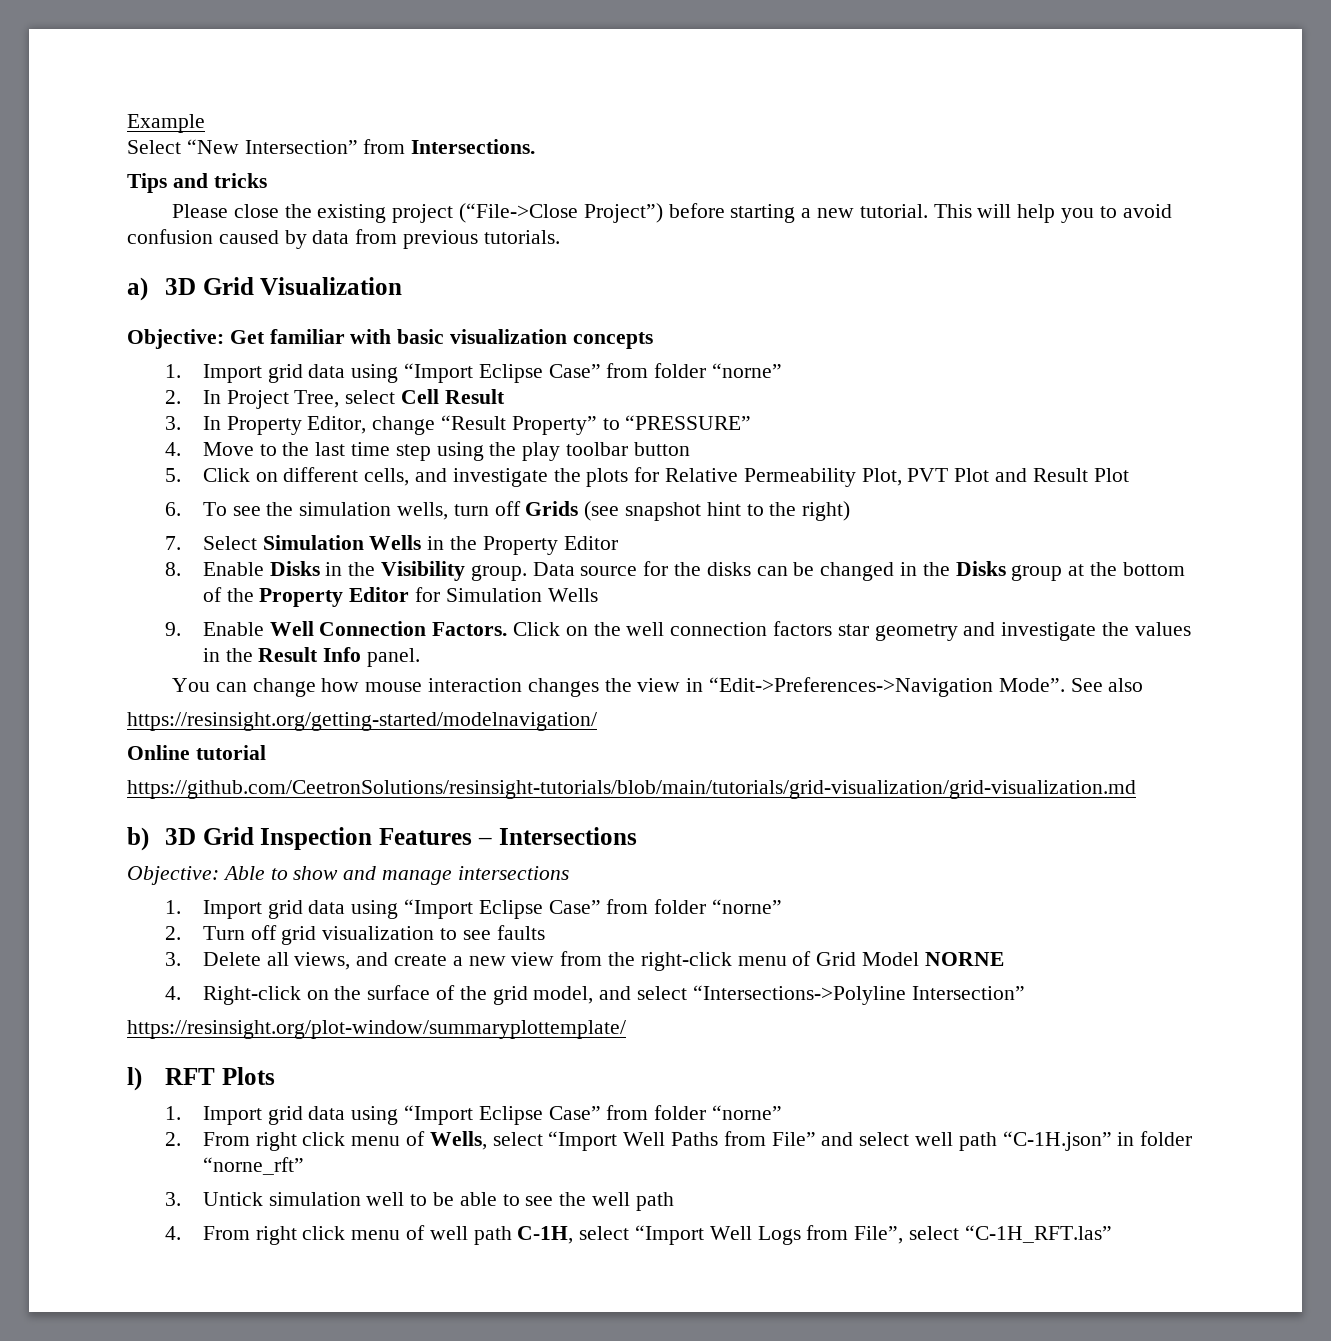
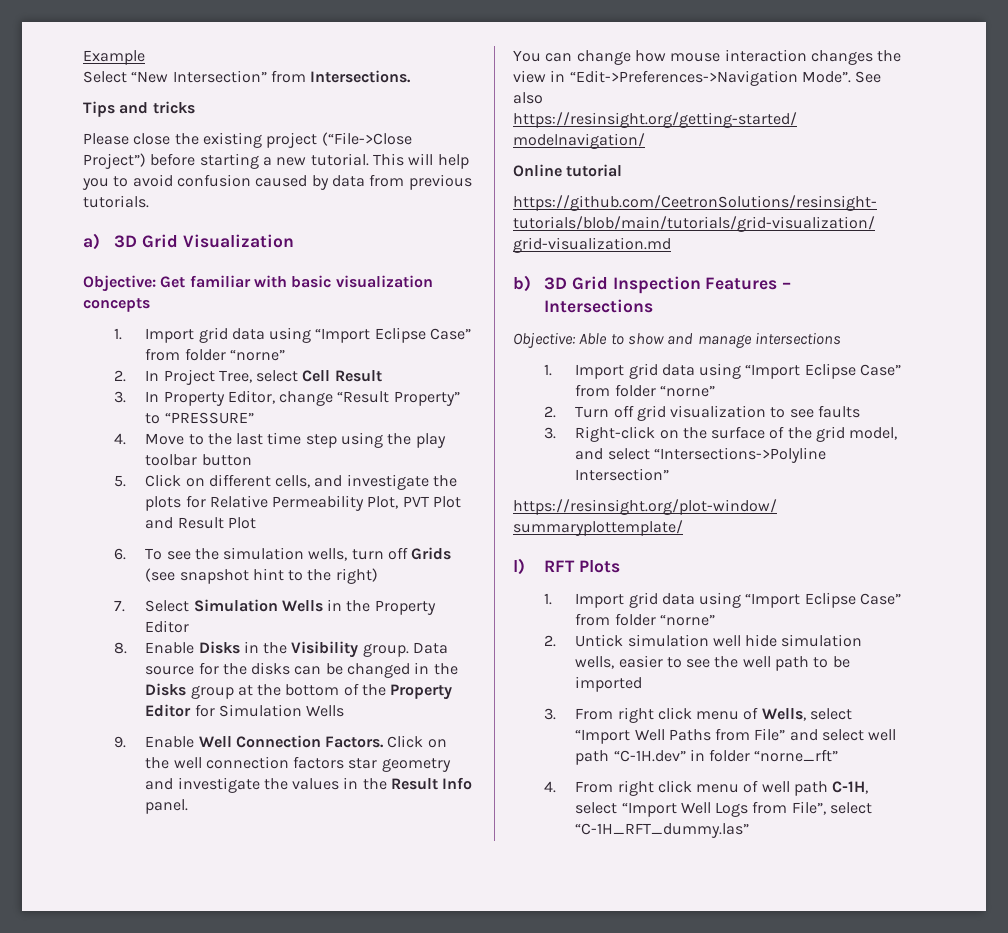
- 3. Delete all views, and create a new view from the right-click menu of Grid Model NORNE
- 4. Right-click on the surface of the grid model, and select “Intersections->Polyline Intersection”
+ 3. Right-click on the surface of the grid model, and select “Intersections->Polyline Intersection”
- 2. From right click menu of Wells, select “Import Well Paths from File” and select well path “C-1H.json” in folder “norne_rft”
+ 2. Untick simulation well hide simulation wells, easier to see the well path to be imported
+ 3. From right click menu of Wells, select “Import Well Paths from File” and select well path “C-1H.dev” in folder “norne_rft”
- 3. Untick simulation well to be able to see the well path
- 4. From right click menu of well path C-1H, select “Import Well Logs from File”, select “C-1H_RFT.las”
+ 4. From right click menu of well path C-1H, select “Import Well Logs from File”, select “C-1H_RFT_dummy.las”

